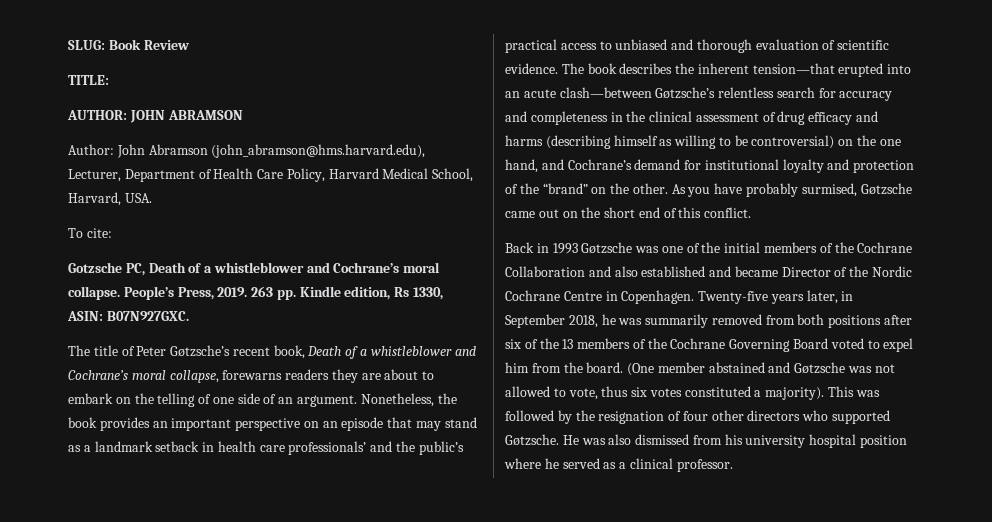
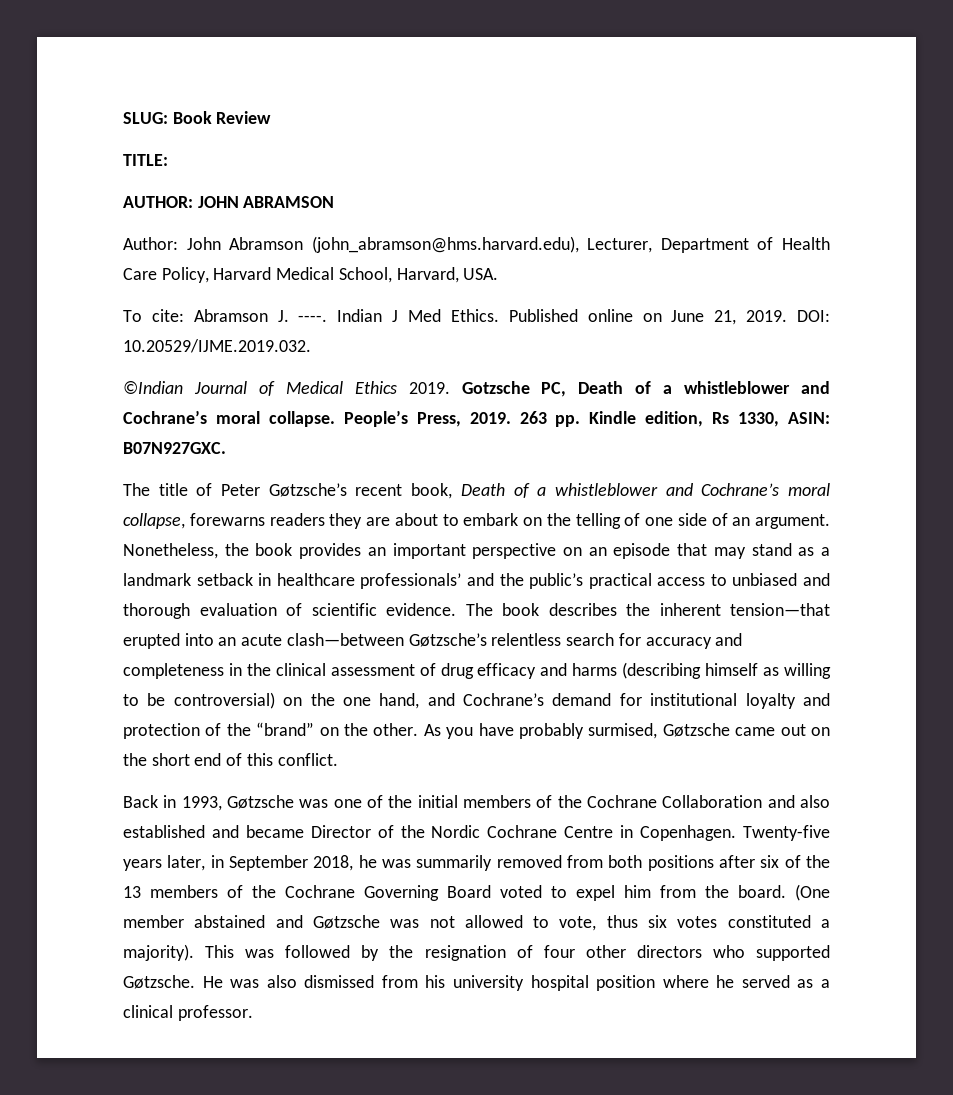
- To cite:
- Gotzsche PC, Death of a whistleblower and Cochrane’s moral collapse.
+ To cite: Abramson J. ----. Indian J Med Ethics. Published online on June 21, 2019. DOI: 10.20529/IJME.2019.032.
+ ©Indian Journal of Medical Ethics 2019. Gotzsche PC, Death of a whistleblower and Cochrane’s moral collapse.
- Nonetheless, the book provides an important perspective on an episode that may stand as a landmark setback in health care professionals’ and the public’s practical access to unbiased and thorough evaluation of scientific evidence.
+ Nonetheless, the book provides an important perspective on an episode that may stand as a landmark setback in healthcare professionals’ and the public’s practical access to unbiased and thorough evaluation of scientific evidence.
- Back in 1993 Gøtzsche was one of the initial members of the Cochrane Collaboration and also established and became Director of the Nordic Cochrane Centre in Copenhagen.
+ Back in 1993, Gøtzsche was one of the initial members of the Cochrane Collaboration and also established and became Director of the Nordic Cochrane Centre in Copenhagen.

